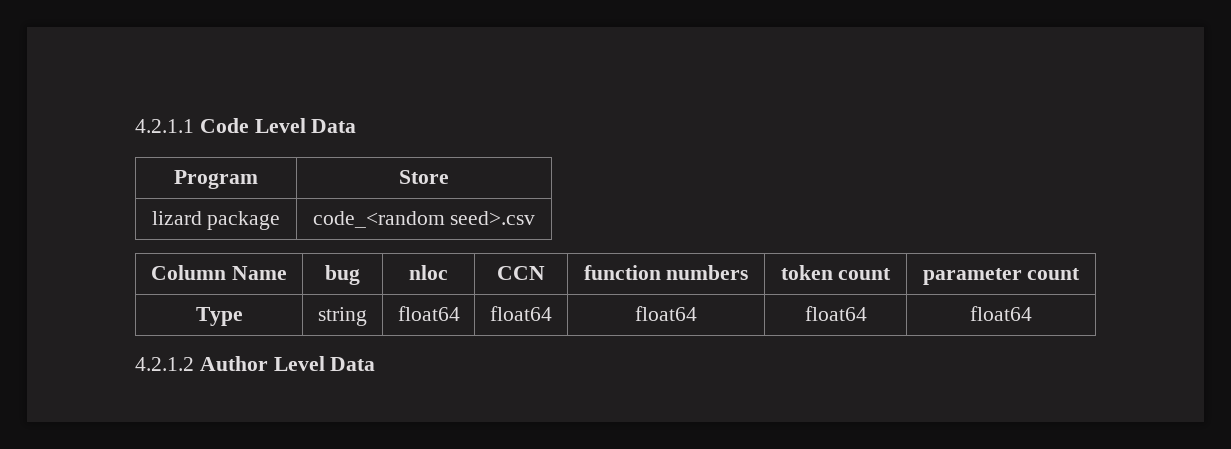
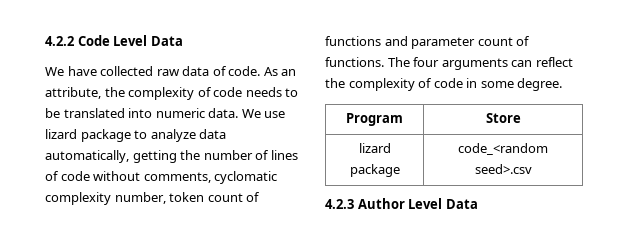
- 4.2.1.1 Code Level Data
+ 4.2.2 Code Level Data
+ We have collected raw data of code. As an attribute, the complexity of code needs to be translated into numeric data. We use lizard package to analyze data automatically, getting the number of lines of code without comments, cyclomatic complexity number, token count of functions and parameter count of functions. The four arguments can reflect the complexity of code in some degree.
- Column Name | bug | nloc | CCN | function numbers | token count | parameter count
- Type | string | float64 | float64 | float64 | float64 | float64
- 4.2.1.2 Author Level Data
+ 4.2.3 Author Level Data

